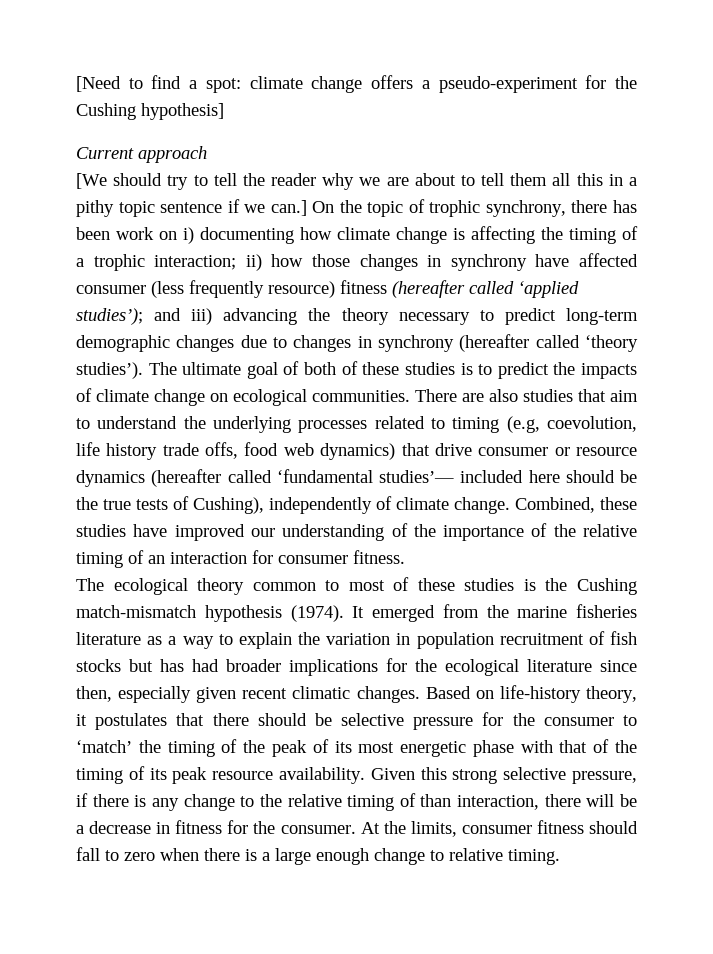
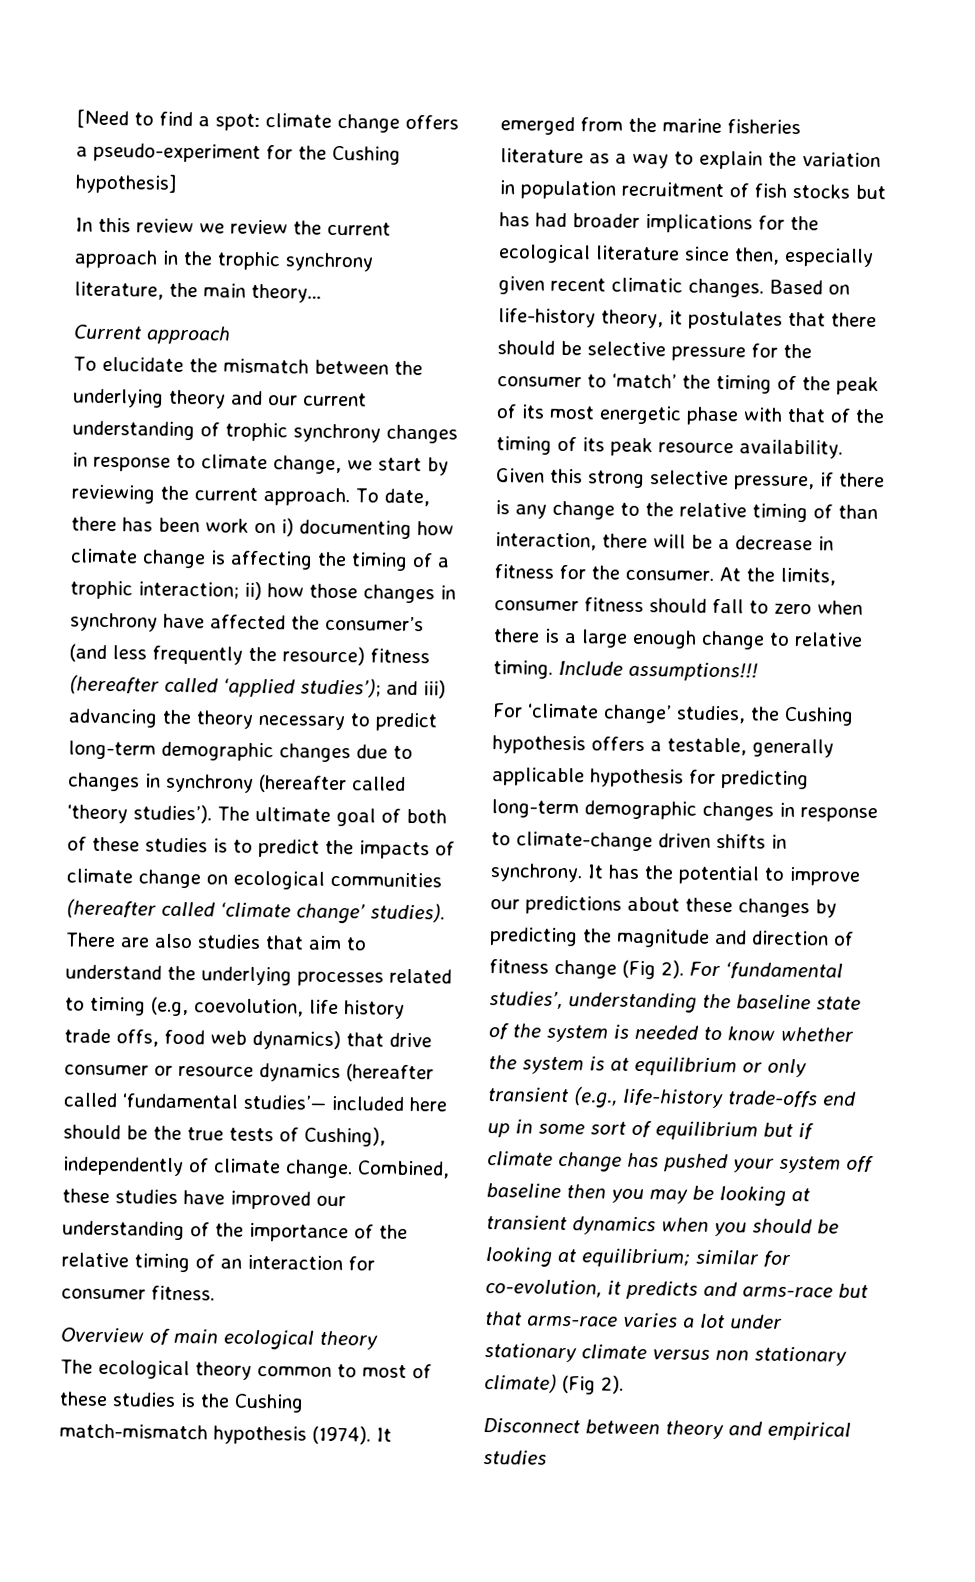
+ In this review we review the current approach in the trophic synchrony literature, the main theory…
  Current approach
- [We should try to tell the reader why we are about to tell them all this in a pithy topic sentence if we can.] On the topic of trophic synchrony, there has been work on i) documenting how climate change is affecting the timing of a trophic interaction; ii) how those changes in synchrony have affected consumer (less frequently resource) fitness (hereafter called ‘applied studies’); and iii) advancing the theory necessary to predict long-term demographic changes due to changes in synchrony (hereafter called ‘theory studies’).
+ To elucidate the mismatch between the underlying theory and our current understanding of trophic synchrony changes in response to climate change, we start by reviewing the current approach. To date, there has been work on i) documenting how climate change is affecting the timing of a trophic interaction; ii) how those changes in synchrony have affected the consumer’s (and less frequently the resource) fitness (hereafter called ‘applied studies’); and iii) advancing the theory necessary to predict long-term demographic changes due to changes in synchrony (hereafter called ‘theory studies’).
- The ultimate goal of both of these studies is to predict the impacts of climate change on ecological communities.
+ The ultimate goal of both of these studies is to predict the impacts of climate change on ecological communities (hereafter called ‘climate change’ studies).
+ Overview of main ecological theory
+ Include assumptions!!!
+ For ‘climate change’ studies, the Cushing hypothesis offers a testable, generally applicable hypothesis for predicting long-term demographic changes in response to climate-change driven shifts in synchrony. It has the potential to improve our predictions about these changes by predicting the magnitude and direction of fitness change (Fig 2). For ‘fundamental studies’, understanding the baseline state of the system is needed to know whether the system is at equilibrium or only transient (e.g., life-history trade-offs end up in some sort of equilibrium but if climate change has pushed your system off baseline then you may be looking at transient dynamics when you should be looking at equilibrium; similar for co-evolution, it predicts and arms-race but that arms-race varies a lot under stationary climate versus non stationary climate) (Fig 2).
+ Disconnect between theory and empirical studies

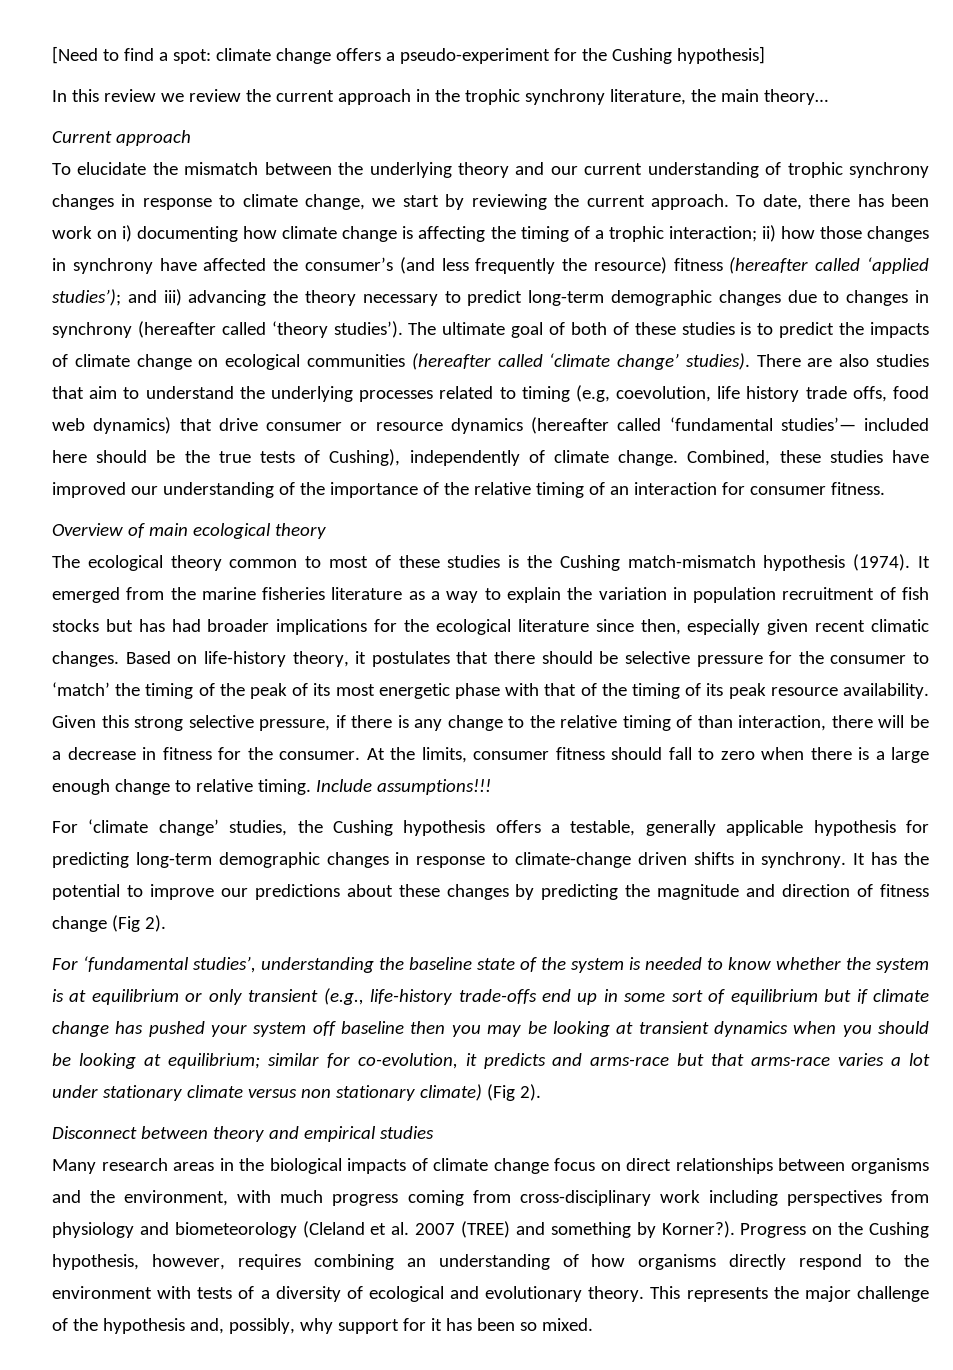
- It has the potential to improve our predictions about these changes by predicting the magnitude and direction of fitness change (Fig 2). For ‘fundamental studies’, understanding the baseline state of the system is needed to know whether the system is at equilibrium or only transient (e.g., life-history trade-offs end up in some sort of equilibrium but if climate change has pushed your system off baseline then you may be looking at transient dynamics when you should be looking at equilibrium;
+ It has the potential to improve our predictions about these changes by predicting the magnitude and direction of fitness change (Fig 2).
+ For ‘fundamental studies’, understanding the baseline state of the system is needed to know whether the system is at equilibrium or only transient (e.g., life-history trade-offs end up in some sort of equilibrium but if climate change has pushed your system off baseline then you may be looking at transient dynamics when you should be looking at equilibrium;
+ Many research areas in the biological impacts of climate change focus on direct relationships between organisms and the environment, with much progress coming from cross-disciplinary work including perspectives from physiology and biometeorology (Cleland et al. 2007 (TREE) and something by Korner?). Progress on the Cushing hypothesis, however, requires combining an understanding of how organisms directly respond to the environment with tests of a diversity of ecological and evolutionary theory. This represents the major challenge of the hypothesis and, possibly, why support for it has been so mixed.

